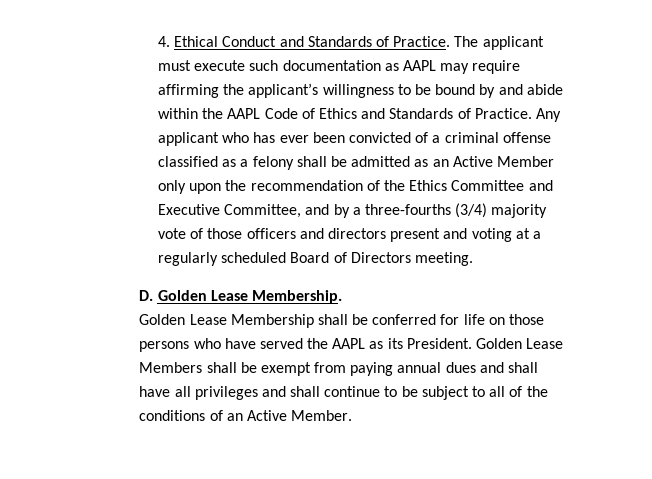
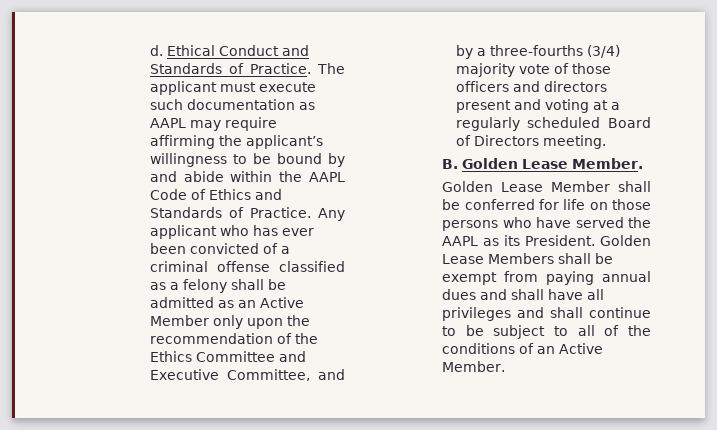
- 4. Ethical Conduct and Standards of Practice.
+ d. Ethical Conduct and Standards of Practice.
- D. Golden Lease Membership.
- Golden Lease Membership shall be conferred for life on those persons who have served the AAPL as its President.
+ B. Golden Lease Member.
+ Golden Lease Member shall be conferred for life on those persons who have served the AAPL as its President.

